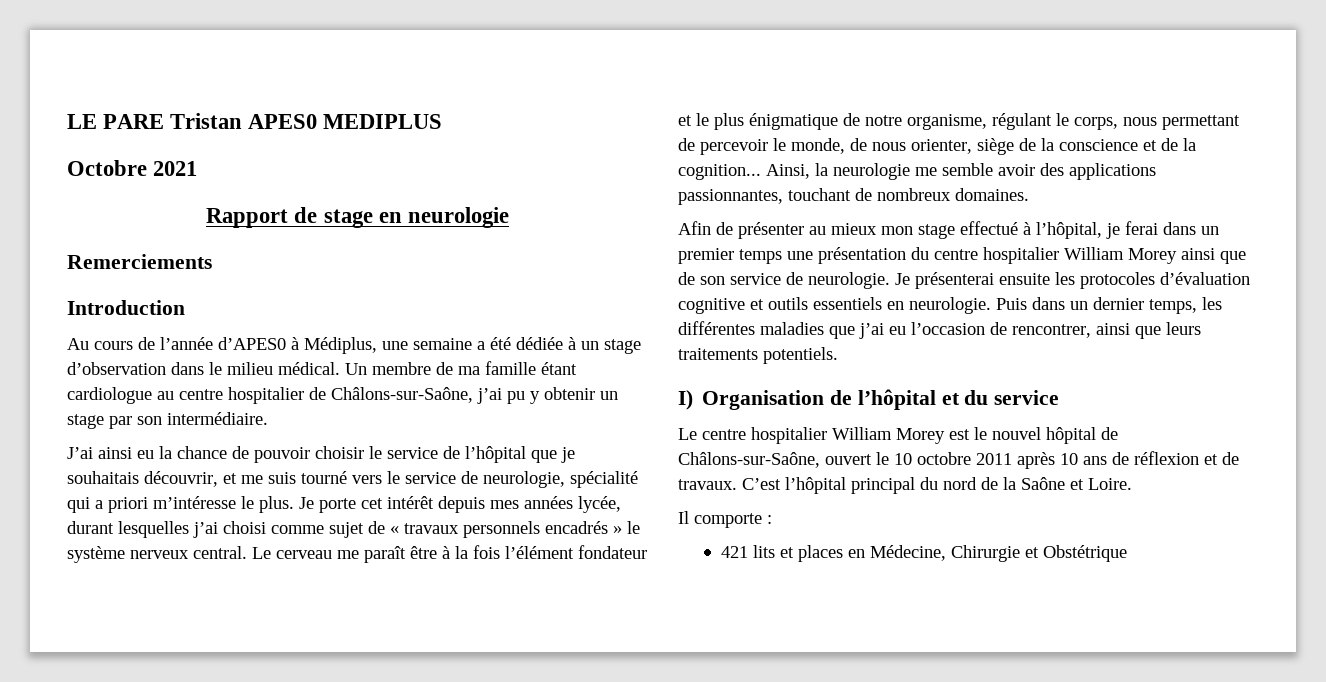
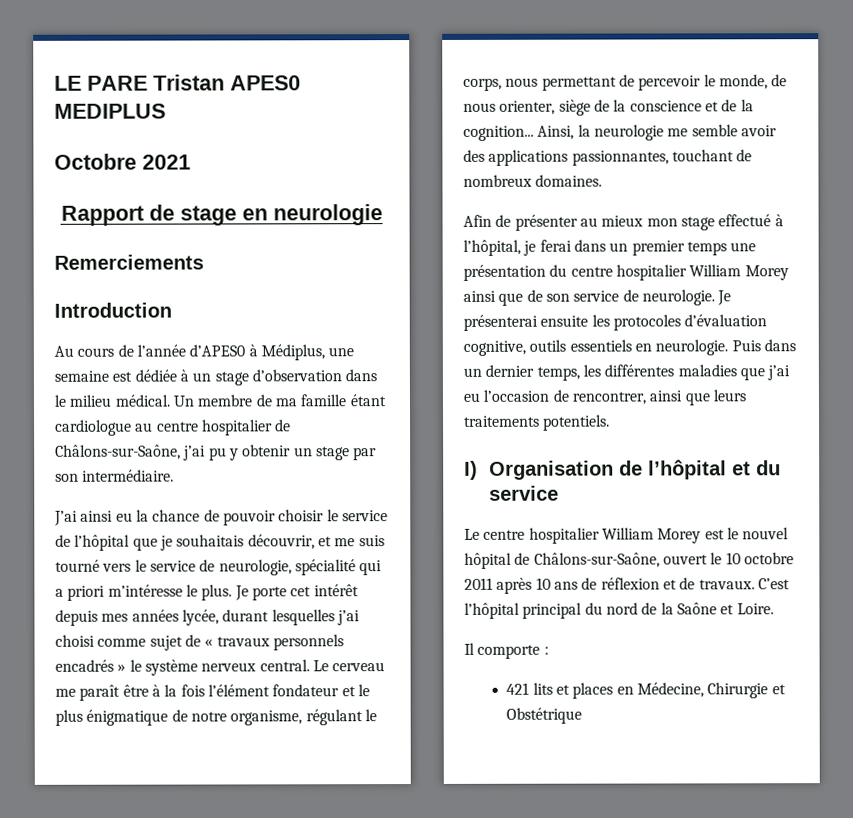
- Au cours de l’année d’APES0 à Médiplus, une semaine a été dédiée à un stage d’observation dans le milieu médical.
+ Au cours de l’année d’APES0 à Médiplus, une semaine est dédiée à un stage d’observation dans le milieu médical.
- Je présenterai ensuite les protocoles d’évaluation cognitive et outils essentiels en neurologie.
+ Je présenterai ensuite les protocoles d’évaluation cognitive, outils essentiels en neurologie.

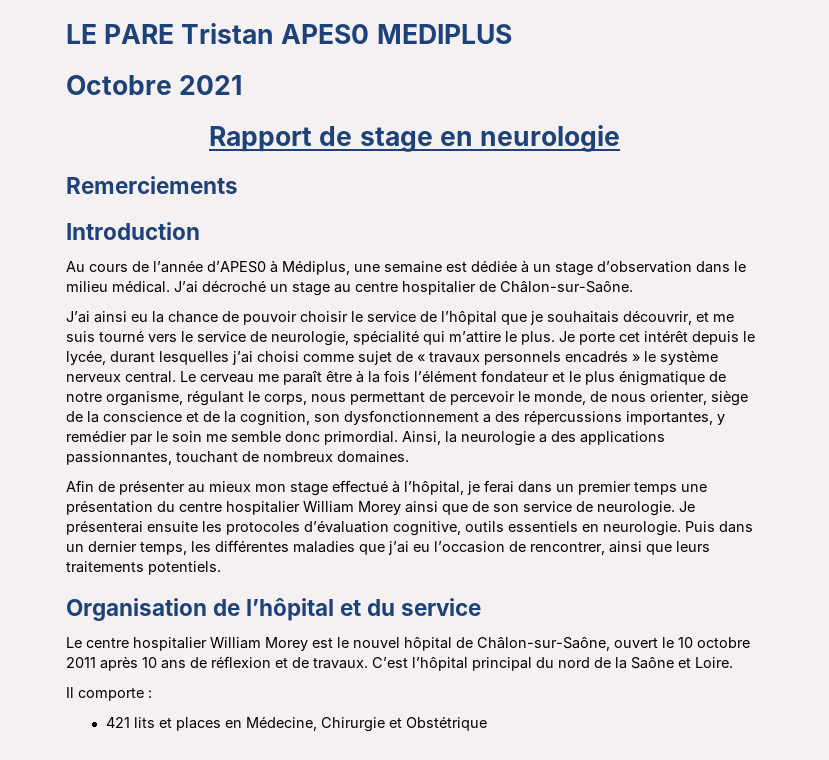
- Un membre de ma famille étant cardiologue au centre hospitalier de Châlons-sur-Saône, j’ai pu y obtenir un stage par son intermédiaire.
+ J’ai décroché un stage au centre hospitalier de Châlon-sur-Saône.
- J’ai ainsi eu la chance de pouvoir choisir le service de l’hôpital que je souhaitais découvrir, et me suis tourné vers le service de neurologie, spécialité qui a priori m’intéresse le plus.
+ J’ai ainsi eu la chance de pouvoir choisir le service de l’hôpital que je souhaitais découvrir, et me suis tourné vers le service de neurologie, spécialité qui m’attire le plus.
- Je porte cet intérêt depuis mes années lycée, durant lesquelles j’ai choisi comme sujet de « travaux personnels encadrés » le système nerveux central.
+ Je porte cet intérêt depuis le lycée, durant lesquelles j’ai choisi comme sujet de « travaux personnels encadrés » le système nerveux central.
- Le cerveau me paraît être à la fois l’élément fondateur et le plus énigmatique de notre organisme, régulant le corps, nous permettant de percevoir le monde, de nous orienter, siège de la conscience et de la cognition... Ainsi, la neurologie me semble avoir des applications passionnantes, touchant de nombreux domaines.
+ Le cerveau me paraît être à la fois l’élément fondateur et le plus énigmatique de notre organisme, régulant le corps, nous permettant de percevoir le monde, de nous orienter, siège de la conscience et de la cognition, son dysfonctionnement a des répercussions importantes, y remédier par le soin me semble donc primordial. Ainsi, la neurologie a des applications passionnantes, touchant de nombreux domaines.
- I) Organisation de l’hôpital et du service
+ Organisation de l’hôpital et du service
- Le centre hospitalier William Morey est le nouvel hôpital de Châlons-sur-Saône, ouvert le 10 octobre 2011 après 10 ans de réflexion et de travaux.
+ Le centre hospitalier William Morey est le nouvel hôpital de Châlon-sur-Saône, ouvert le 10 octobre 2011 après 10 ans de réflexion et de travaux.

